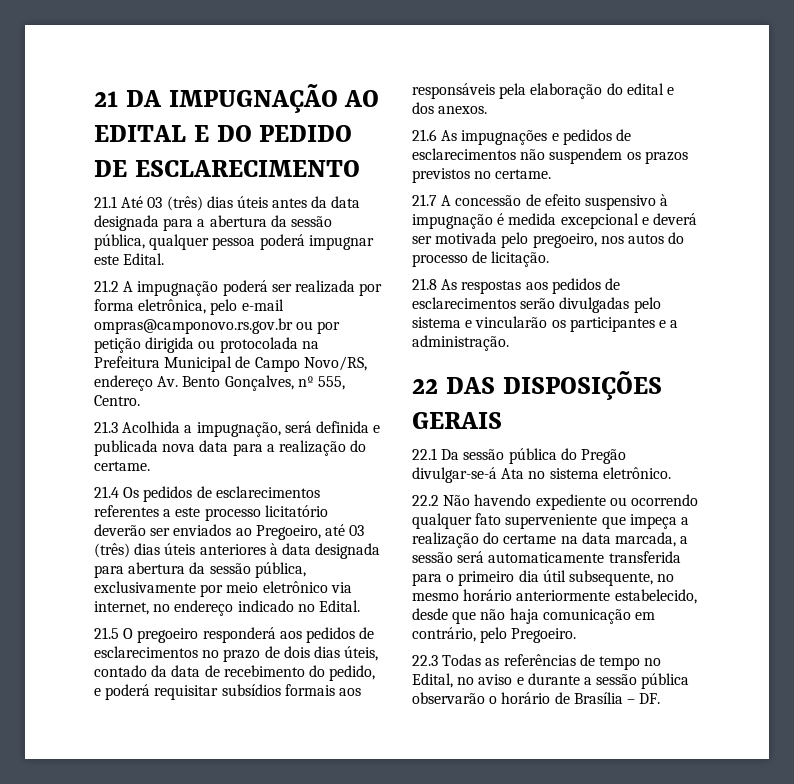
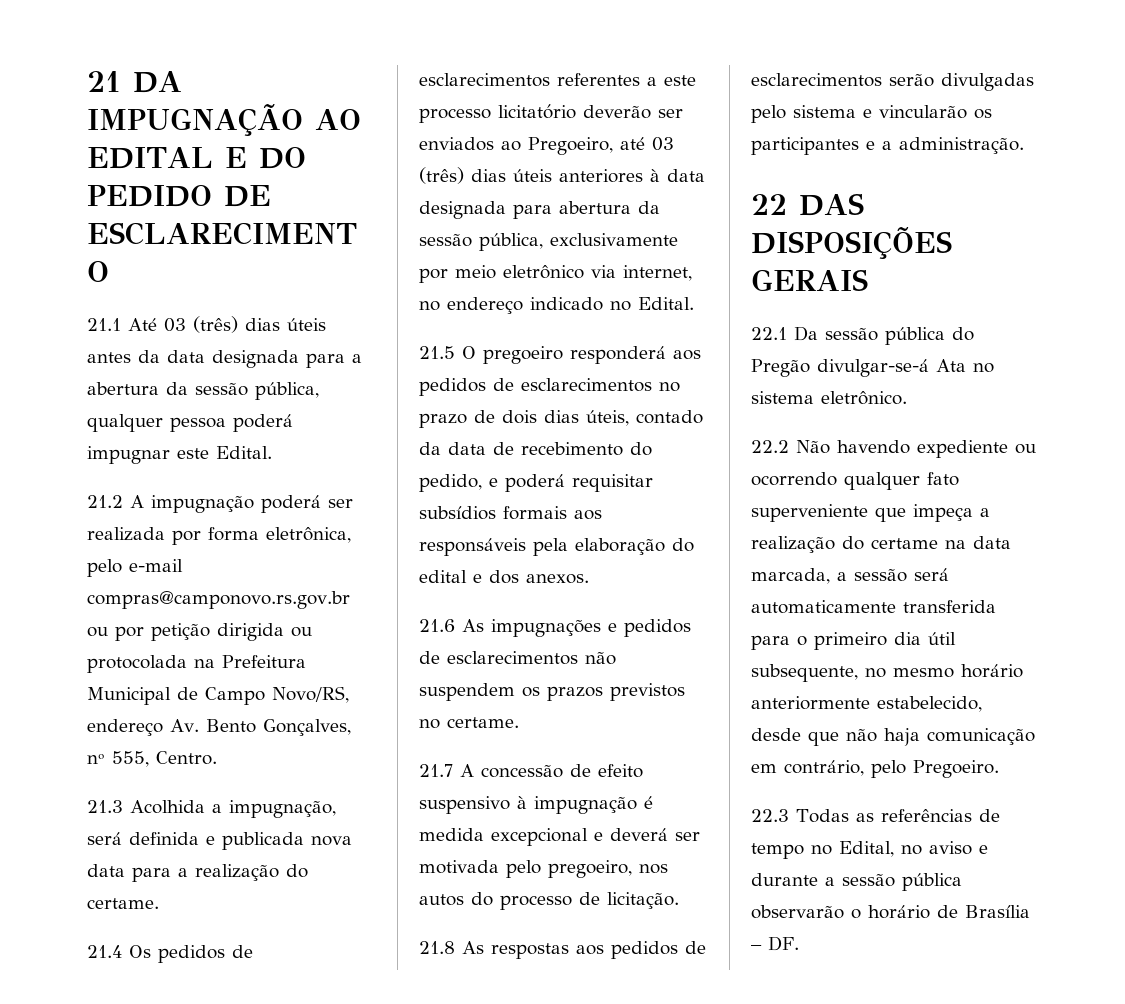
- 21.2 A impugnação poderá ser realizada por forma eletrônica, pelo e-mail ompras@camponovo.rs.gov.br ou por petição dirigida ou protocolada na Prefeitura Municipal de Campo Novo/RS, endereço Av. Bento Gonçalves, nº 555, Centro.
+ 21.2 A impugnação poderá ser realizada por forma eletrônica, pelo e-mail compras@camponovo.rs.gov.br ou por petição dirigida ou protocolada na Prefeitura Municipal de Campo Novo/RS, endereço Av. Bento Gonçalves, nº 555, Centro.

